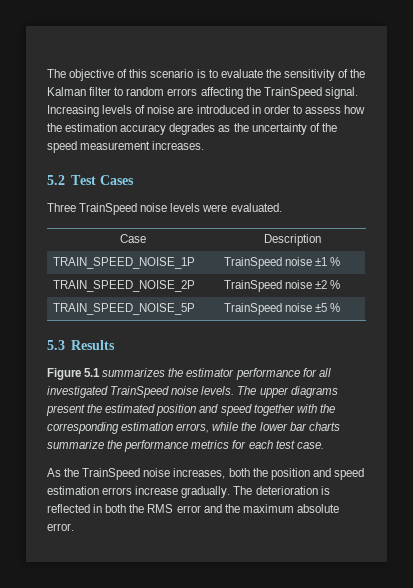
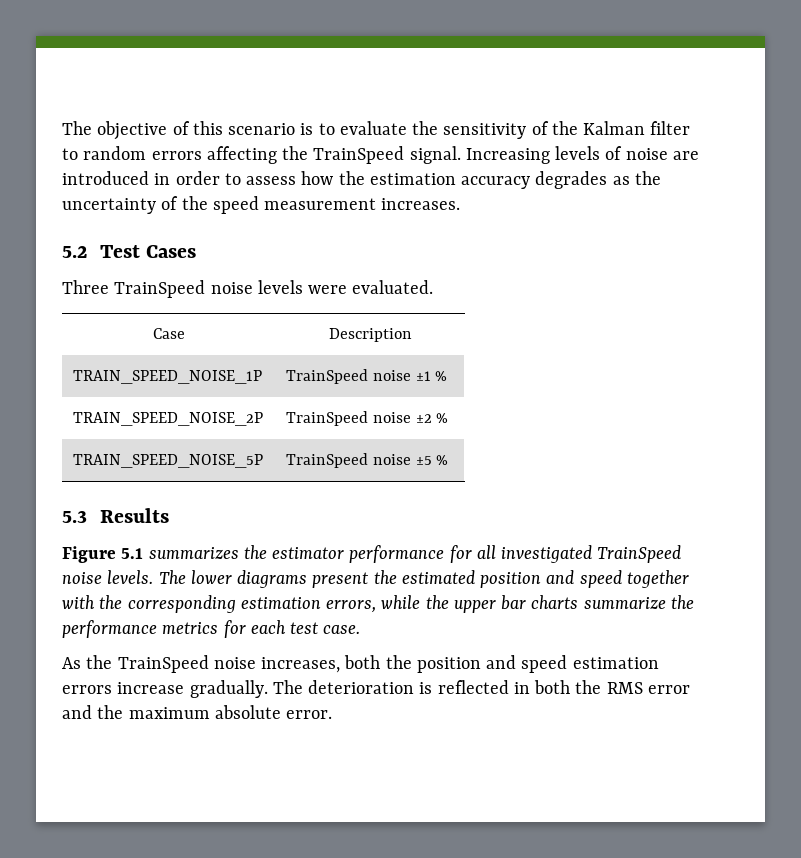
- The upper diagrams present the estimated position and speed together with the corresponding estimation errors, while the lower bar charts summarize the performance metrics for each test case.
+ The lower diagrams present the estimated position and speed together with the corresponding estimation errors, while the upper bar charts summarize the performance metrics for each test case.

